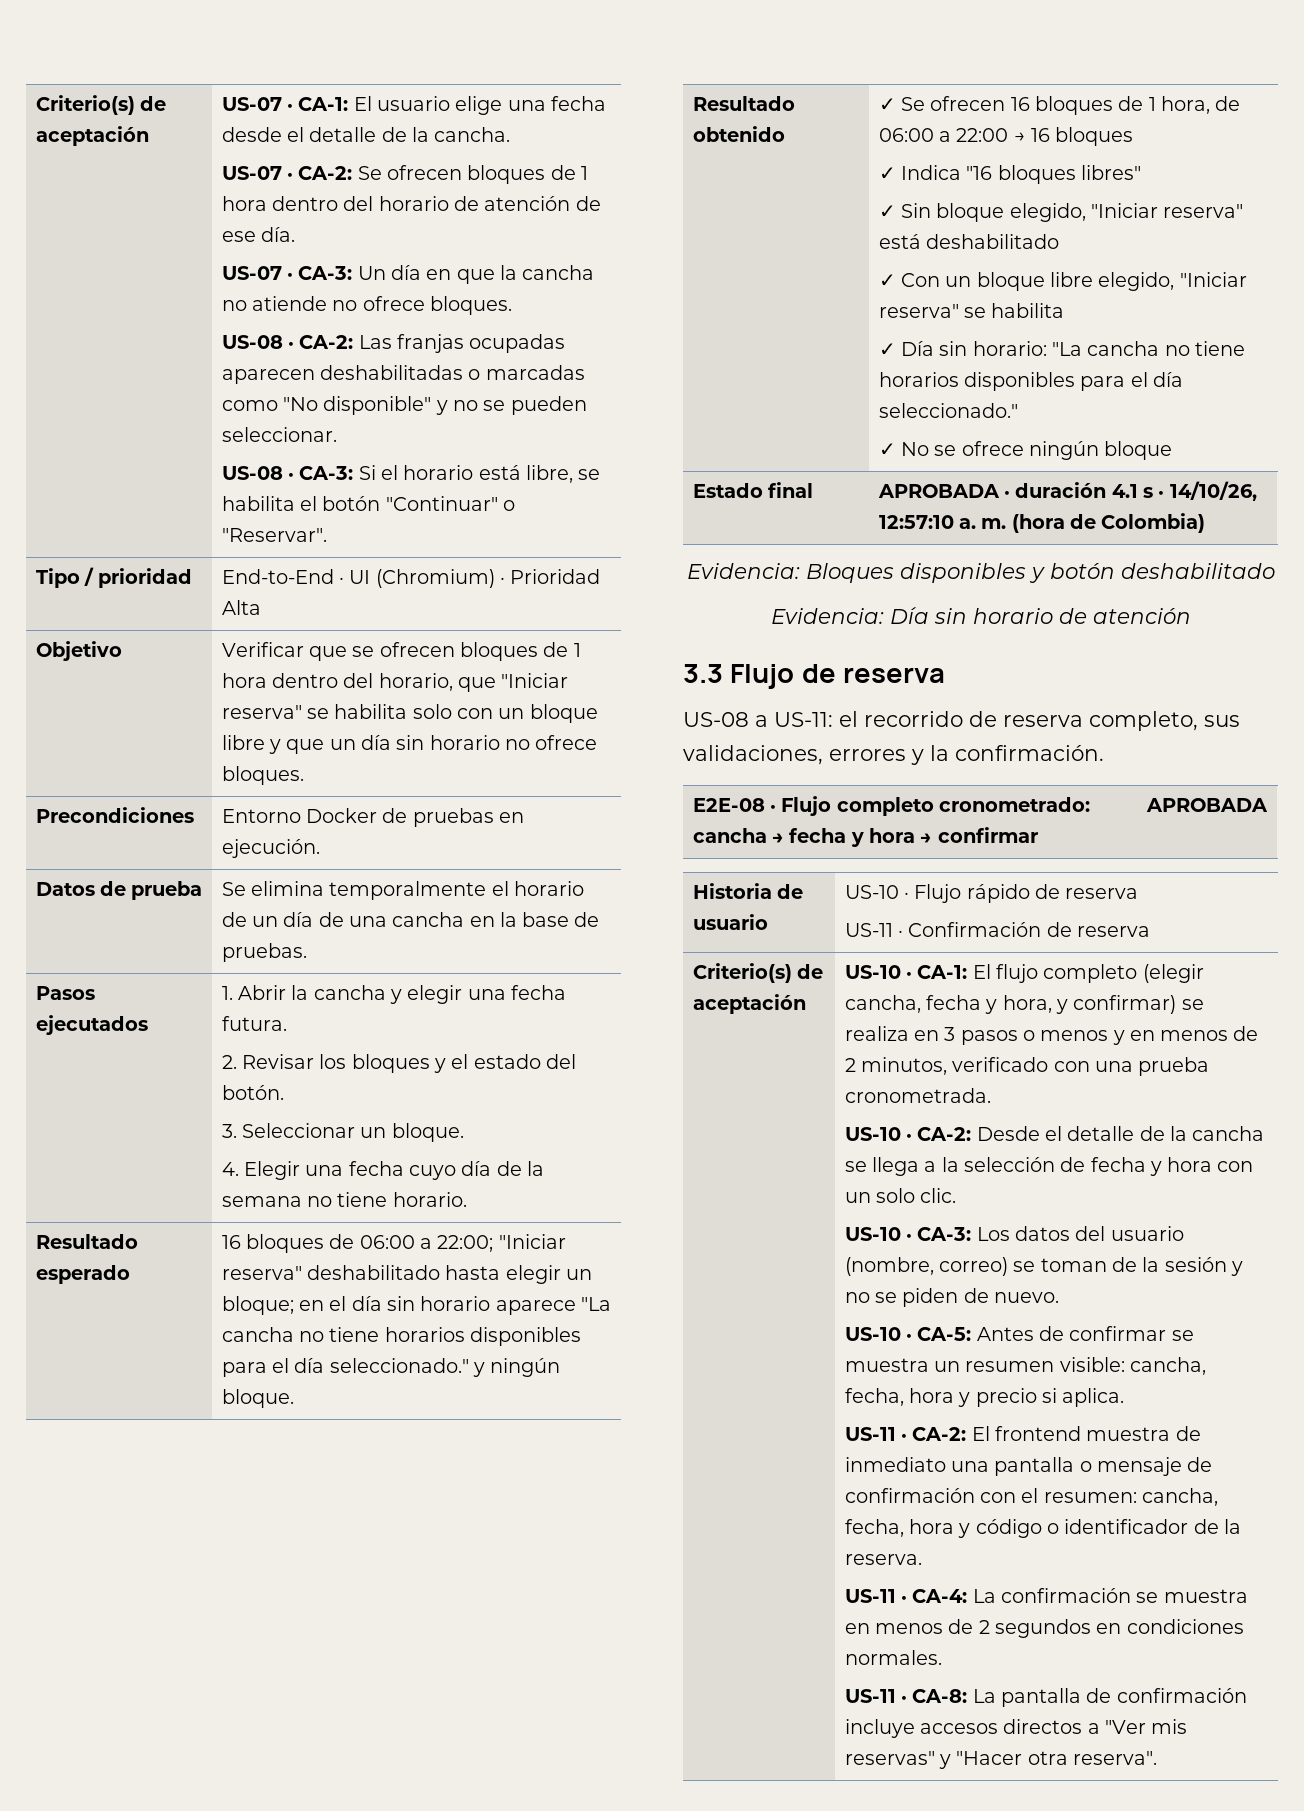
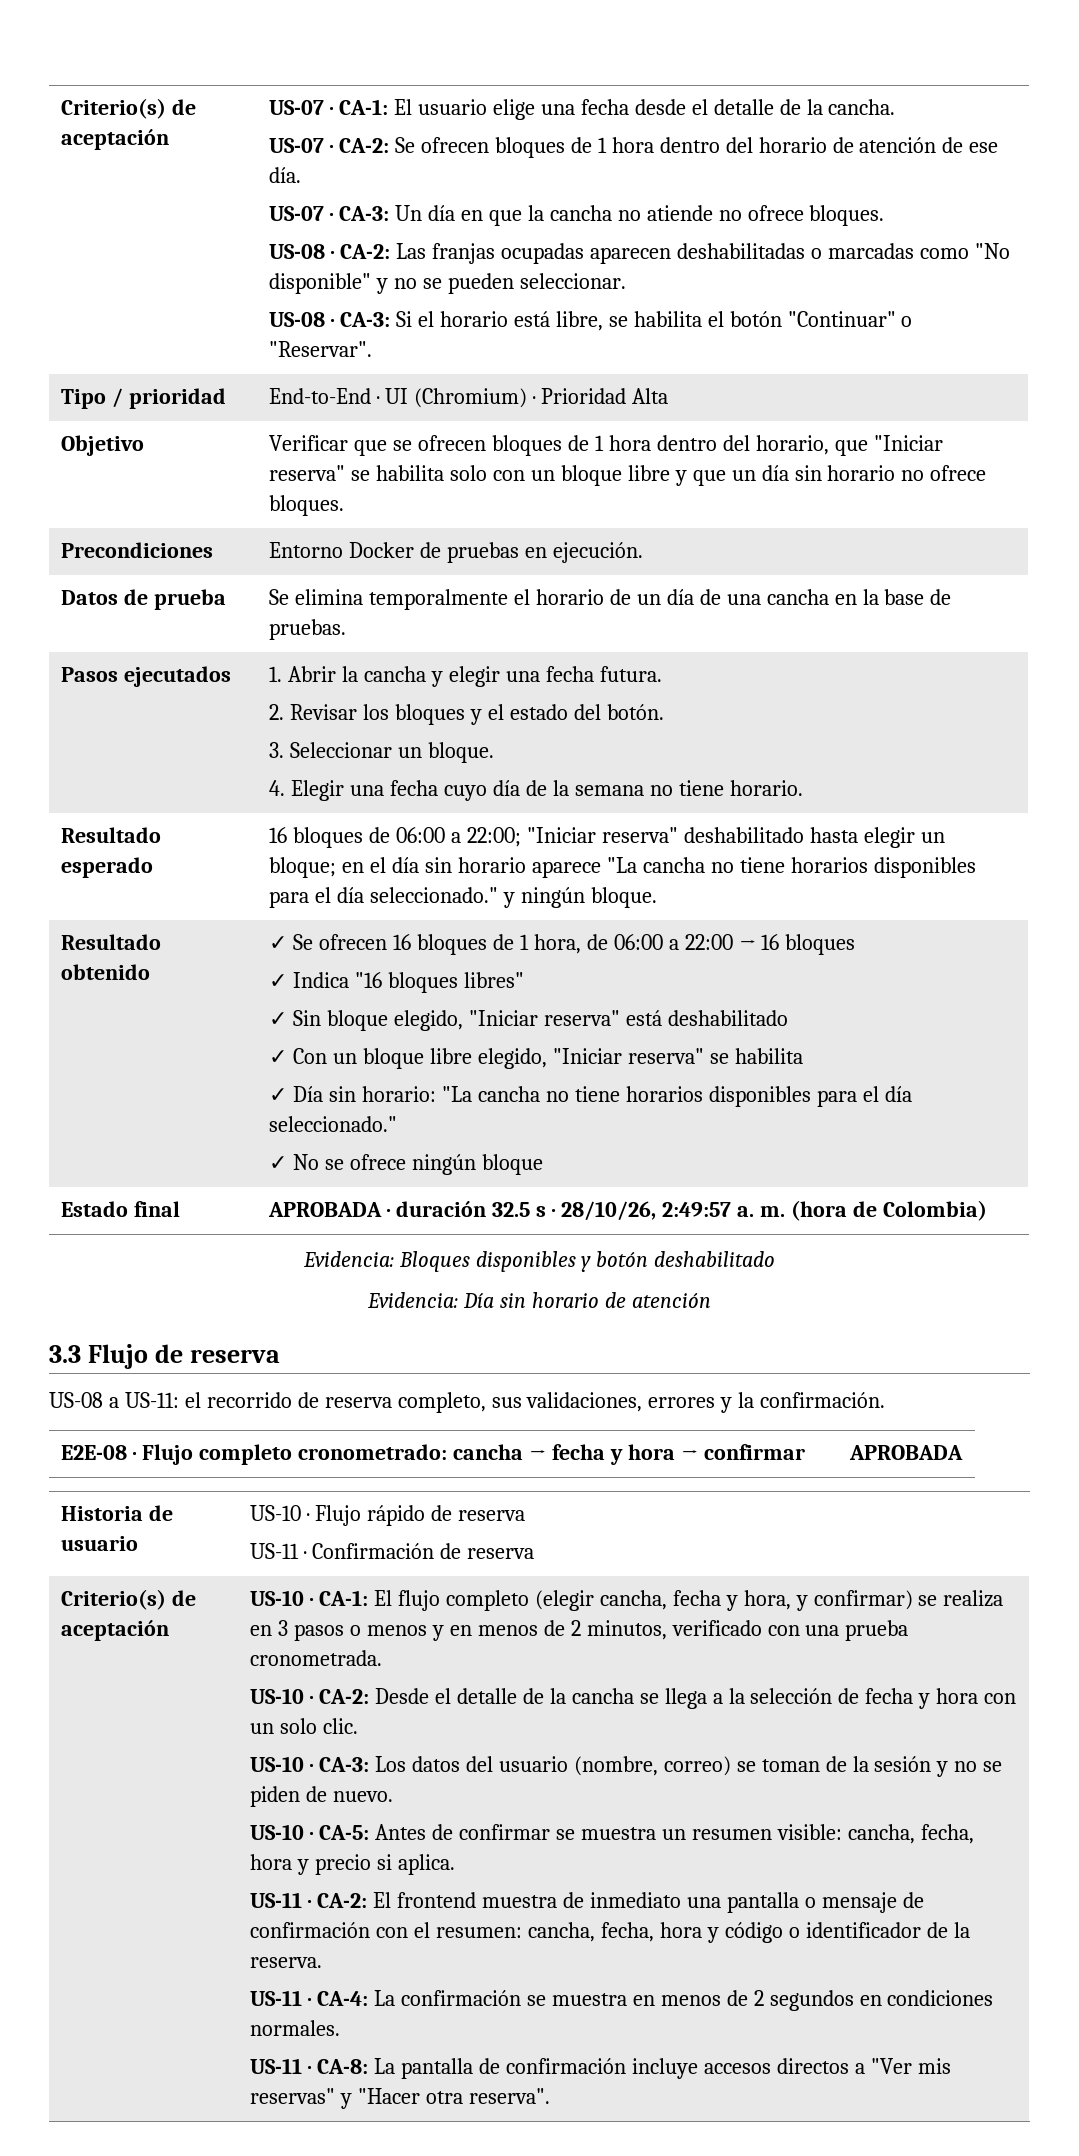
- Estado final | APROBADA · duración 4.1 s · 14/10/26, 12:57:10 a. m. (hora de Colombia)
+ Estado final | APROBADA · duración 32.5 s · 28/10/26, 2:49:57 a. m. (hora de Colombia)

